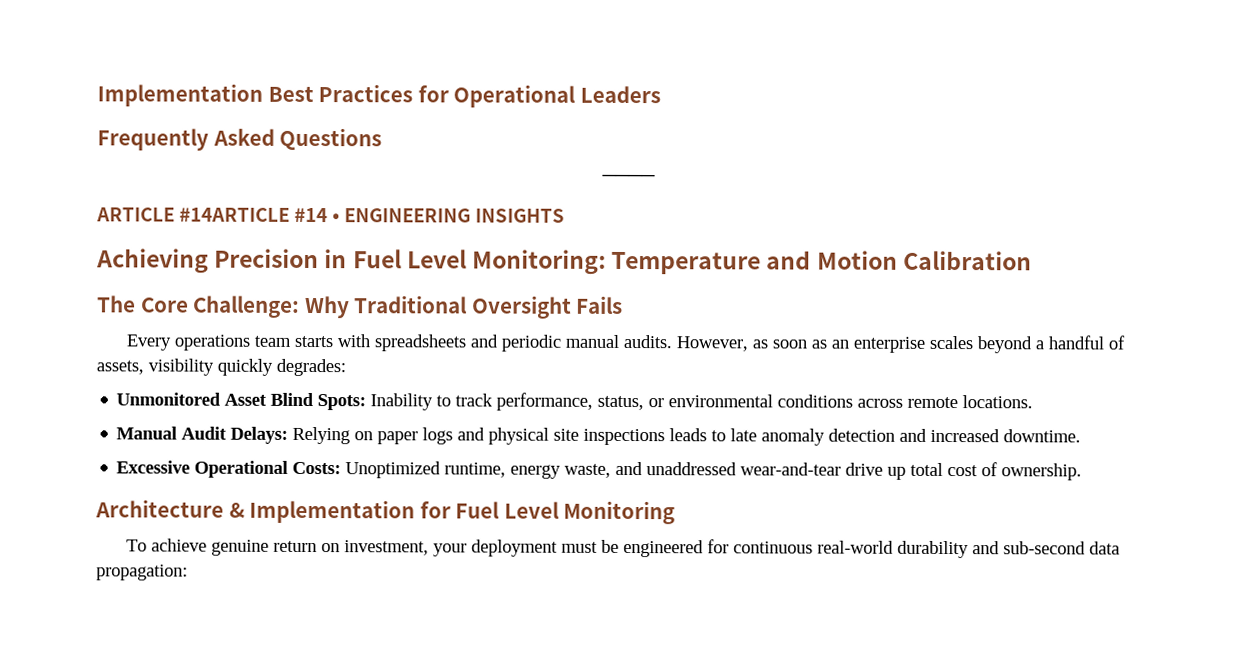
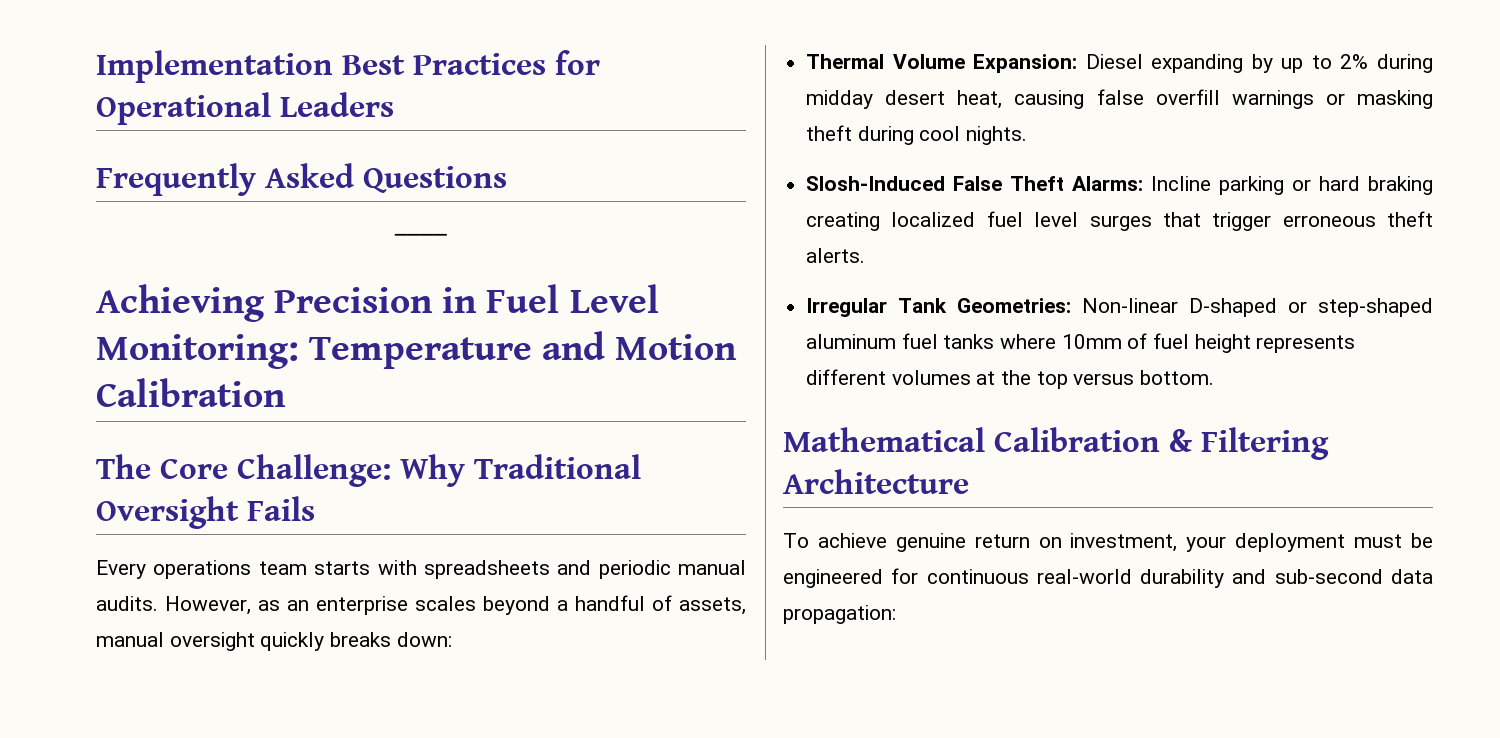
- ARTICLE #14ARTICLE #14 • ENGINEERING INSIGHTS
- However, as soon as an enterprise scales beyond a handful of assets, visibility quickly degrades:
- Unmonitored Asset Blind Spots: Inability to track performance, status, or environmental conditions across remote locations.
- Manual Audit Delays: Relying on paper logs and physical site inspections leads to late anomaly detection and increased downtime.
- Excessive Operational Costs: Unoptimized runtime, energy waste, and unaddressed wear-and-tear drive up total cost of ownership.
- Architecture & Implementation for Fuel Level Monitoring
+ However, as an enterprise scales beyond a handful of assets, manual oversight quickly breaks down:
+ Thermal Volume Expansion: Diesel expanding by up to 2% during midday desert heat, causing false overfill warnings or masking theft during cool nights.
+ Slosh-Induced False Theft Alarms: Incline parking or hard braking creating localized fuel level surges that trigger erroneous theft alerts.
+ Irregular Tank Geometries: Non-linear D-shaped or step-shaped aluminum fuel tanks where 10mm of fuel height represents different volumes at the top versus bottom.
+ Mathematical Calibration & Filtering Architecture

